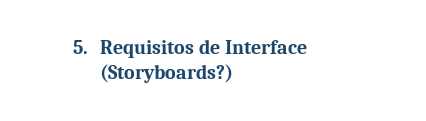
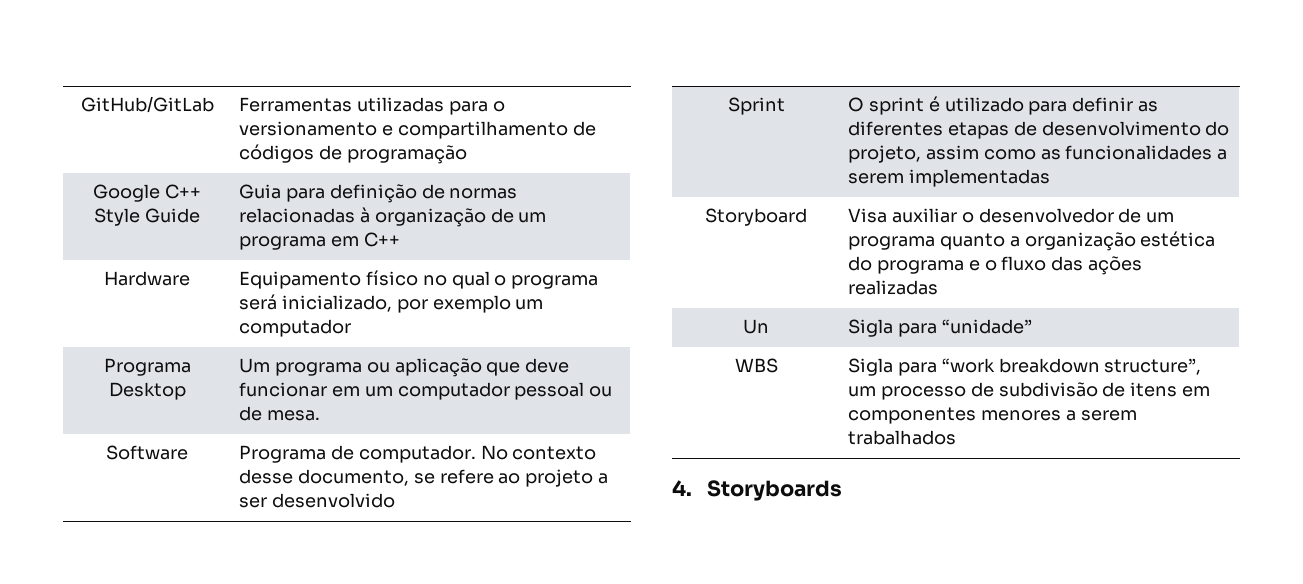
- 5. Requisitos de Interface (Storyboards?)
+ GitHub/GitLab | Ferramentas utilizadas para o versionamento e compartilhamento de códigos de programação
+ Google C++ Style Guide | Guia para definição de normas relacionadas à organização de um programa em C++
+ Hardware | Equipamento físico no qual o programa será inicializado, por exemplo um computador
+ Programa Desktop | Um programa ou aplicação que deve funcionar em um computador pessoal ou de mesa.
+ Software | Programa de computador. No contexto desse documento, se refere ao projeto a ser desenvolvido
+ Sprint | O sprint é utilizado para definir as diferentes etapas de desenvolvimento do projeto, assim como as funcionalidades a serem implementadas
+ Storyboard | Visa auxiliar o desenvolvedor de um programa quanto a organização estética do programa e o fluxo das ações realizadas
+ Un | Sigla para “unidade”
+ WBS | Sigla para “work breakdown structure”, um processo de subdivisão de itens em componentes menores a serem trabalhados
+ 4. Storyboards

